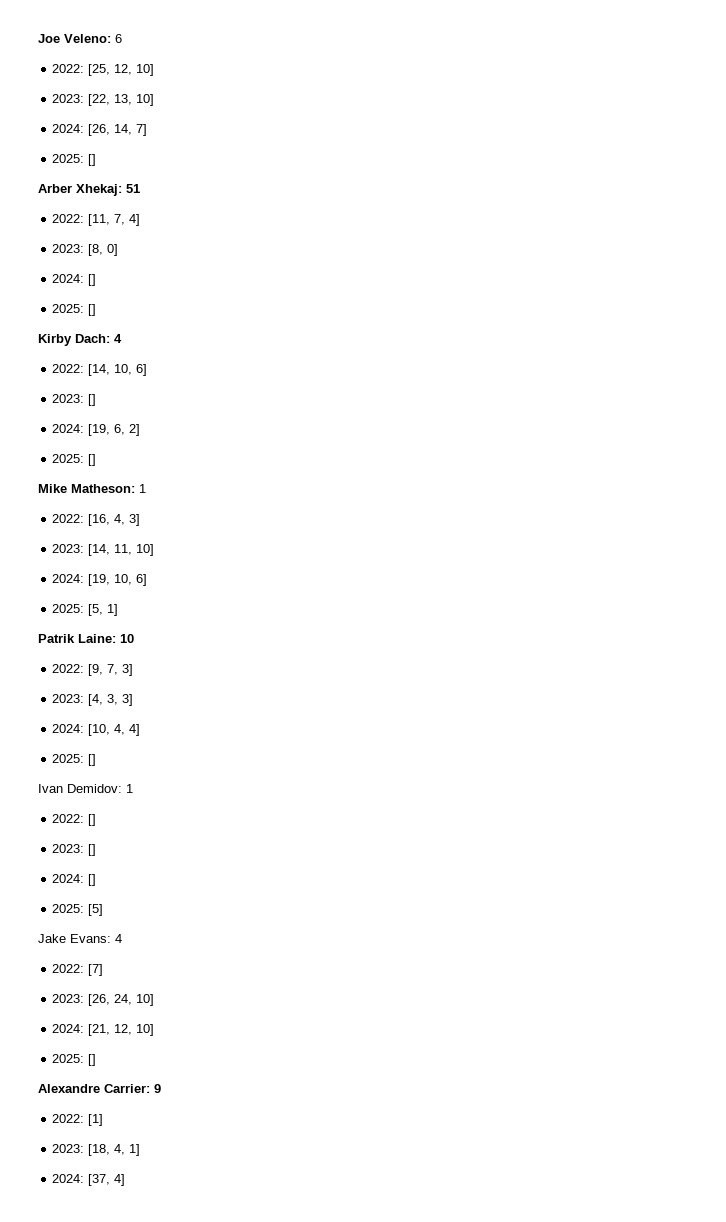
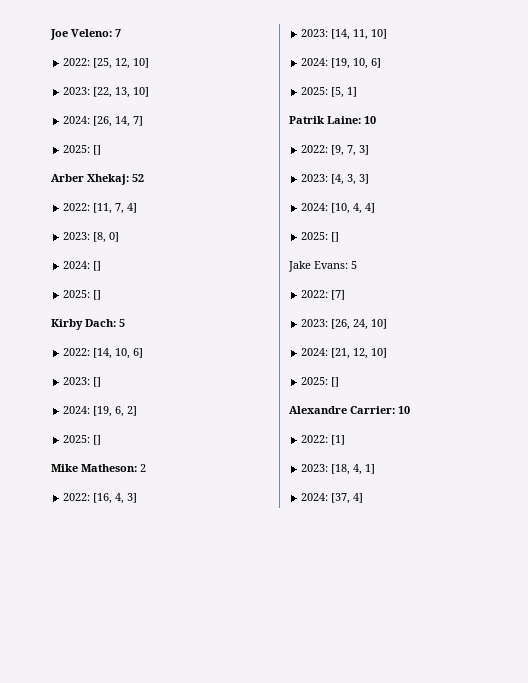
- Joe Veleno: 6
+ Joe Veleno: 7
- Arber Xhekaj: 51
+ Arber Xhekaj: 52
- Kirby Dach: 4
+ Kirby Dach: 5
- Mike Matheson: 1
+ Mike Matheson: 2
- Ivan Demidov: 1
- 2022: []
- 2023: []
- 2024: []
- 2025: [5]
- Jake Evans: 4
+ Jake Evans: 5
- Alexandre Carrier: 9
+ Alexandre Carrier: 10

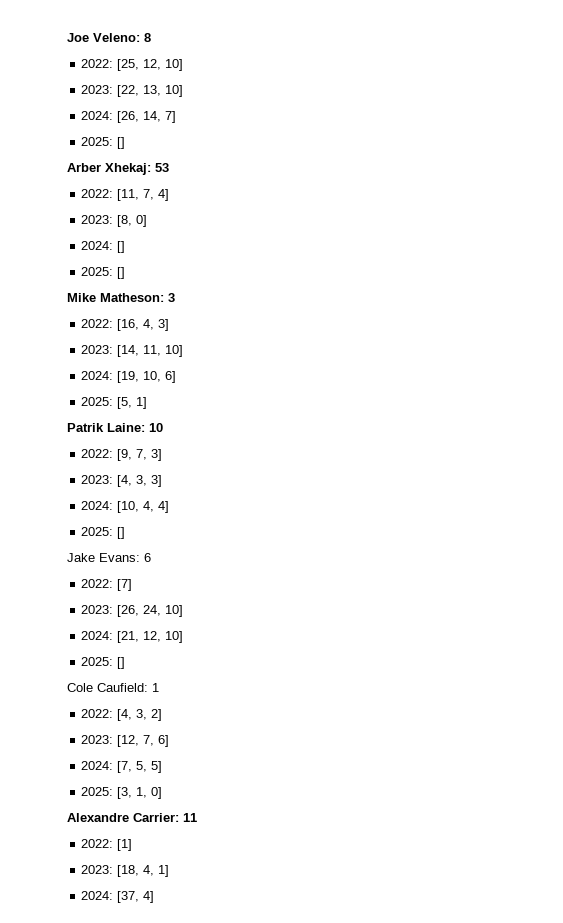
- Joe Veleno: 7
+ Joe Veleno: 8
- Arber Xhekaj: 52
+ Arber Xhekaj: 53
- Kirby Dach: 5
- 2022: [14, 10, 6]
- 2023: []
- 2024: [19, 6, 2]
- 2025: []
- Mike Matheson: 2
+ Mike Matheson: 3
- Jake Evans: 5
+ Jake Evans: 6
+ Cole Caufield: 1
+ 2022: [4, 3, 2]
+ 2023: [12, 7, 6]
+ 2024: [7, 5, 5]
+ 2025: [3, 1, 0]
- Alexandre Carrier: 10
+ Alexandre Carrier: 11

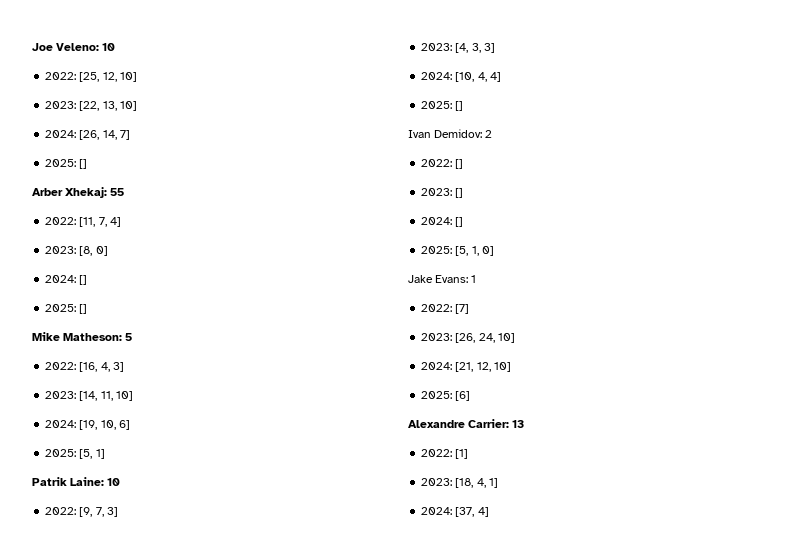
- Joe Veleno: 8
+ Joe Veleno: 10
- Arber Xhekaj: 53
+ Arber Xhekaj: 55
- Mike Matheson: 3
+ Mike Matheson: 5
+ Ivan Demidov: 2
+ 2022: []
+ 2023: []
+ 2024: []
+ 2025: [5, 1, 0]
- Jake Evans: 6
+ Jake Evans: 1
  2024: [21, 12, 10]
- 2025: []
- Cole Caufield: 1
- 2022: [4, 3, 2]
- 2023: [12, 7, 6]
- 2024: [7, 5, 5]
- 2025: [3, 1, 0]
+ 2025: [6]
- Alexandre Carrier: 11
+ Alexandre Carrier: 13

